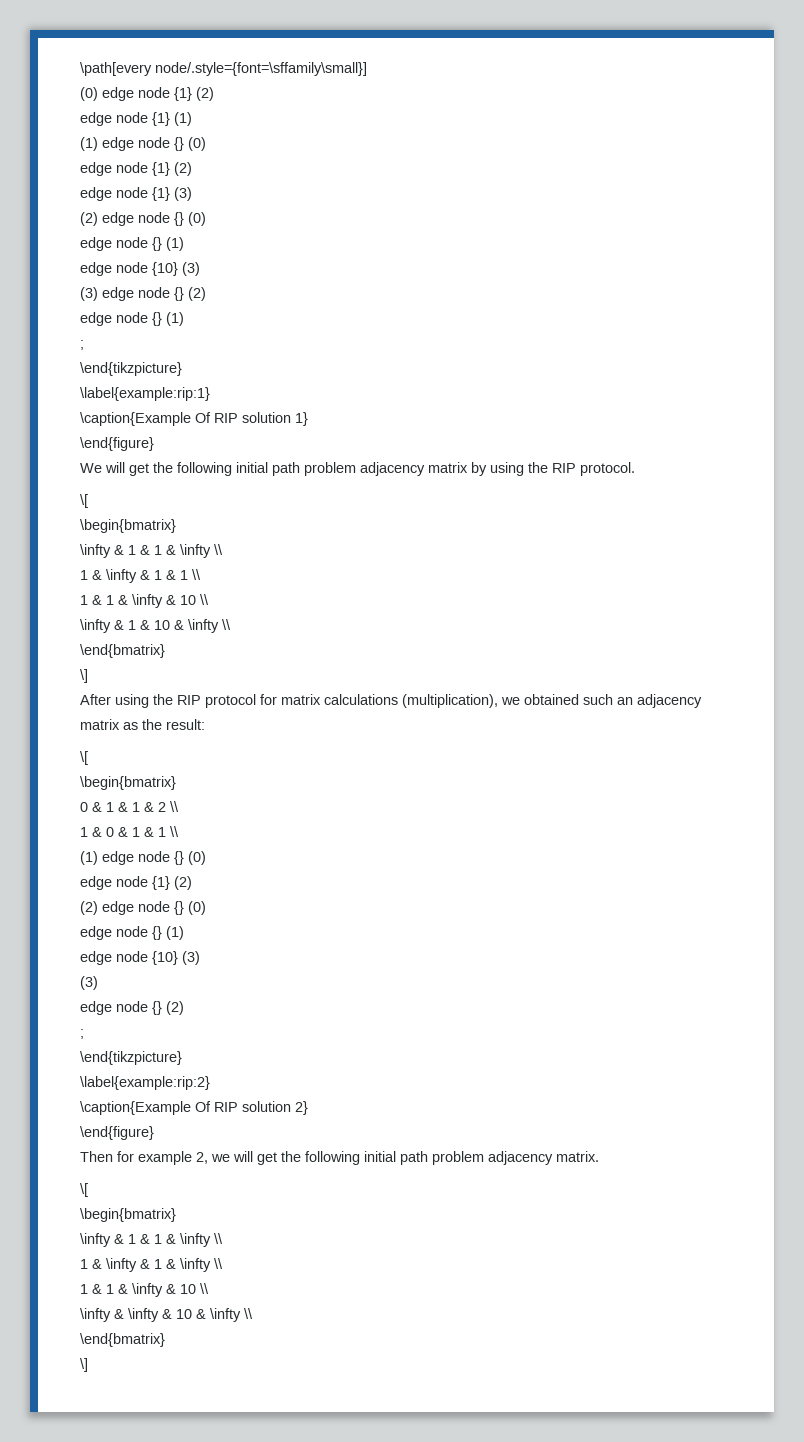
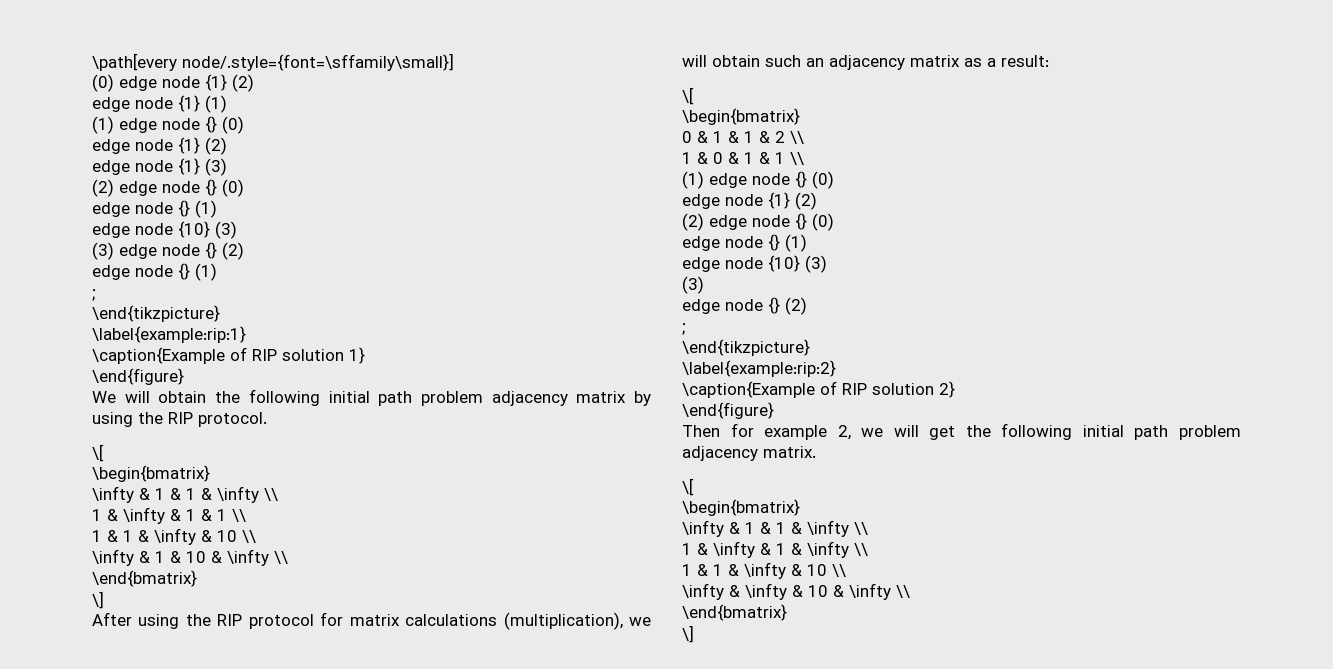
- \caption{Example Of RIP solution 1}
+ \caption{Example of RIP solution 1}
- We will get the following initial path problem adjacency matrix by using the RIP protocol.
+ We will obtain the following initial path problem adjacency matrix by using the RIP protocol.
- After using the RIP protocol for matrix calculations (multiplication), we obtained such an adjacency matrix as the result:
+ After using the RIP protocol for matrix calculations (multiplication), we will obtain such an adjacency matrix as a result:
- \caption{Example Of RIP solution 2}
+ \caption{Example of RIP solution 2}

